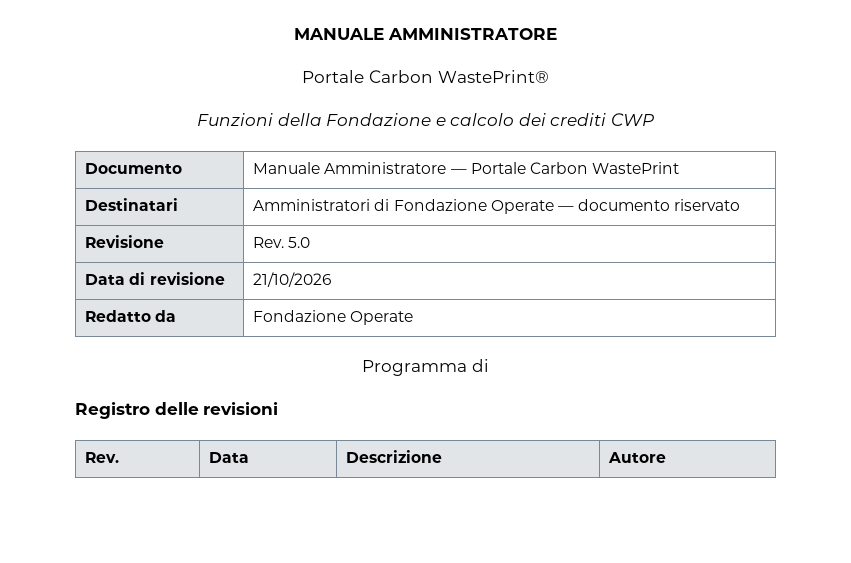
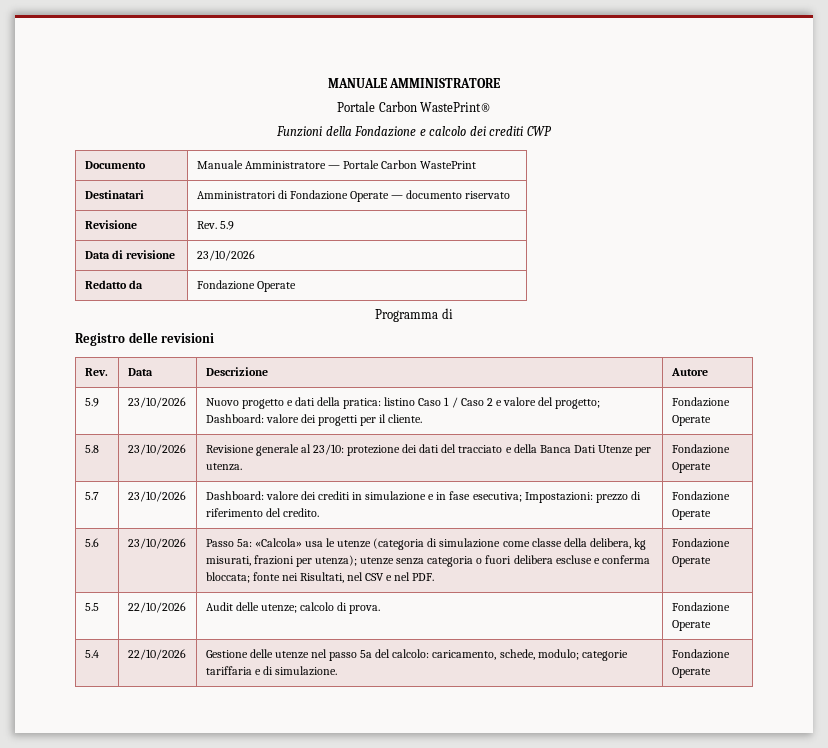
- Revisione | Rev. 5.0
+ Revisione | Rev. 5.9
- Data di revisione | 21/10/2026
+ Data di revisione | 23/10/2026
+ 5.9 | 23/10/2026 | Nuovo progetto e dati della pratica: listino Caso 1 / Caso 2 e valore del progetto; Dashboard: valore dei progetti per il cliente. | Fondazione Operate
+ 5.8 | 23/10/2026 | Revisione generale al 23/10: protezione dei dati del tracciato e della Banca Dati Utenze per utenza. | Fondazione Operate
+ 5.7 | 23/10/2026 | Dashboard: valore dei crediti in simulazione e in fase esecutiva; Impostazioni: prezzo di riferimento del credito. | Fondazione Operate
+ 5.6 | 23/10/2026 | Passo 5a: «Calcola» usa le utenze (categoria di simulazione come classe della delibera, kg misurati, frazioni per utenza); utenze senza categoria o fuori delibera escluse e conferma bloccata; fonte nei Risultati, nel CSV e nel PDF. | Fondazione Operate
+ 5.5 | 22/10/2026 | Audit delle utenze; calcolo di prova. | Fondazione Operate
+ 5.4 | 22/10/2026 | Gestione delle utenze nel passo 5a del calcolo: caricamento, schede, modulo; categorie tariffaria e di simulazione. | Fondazione Operate

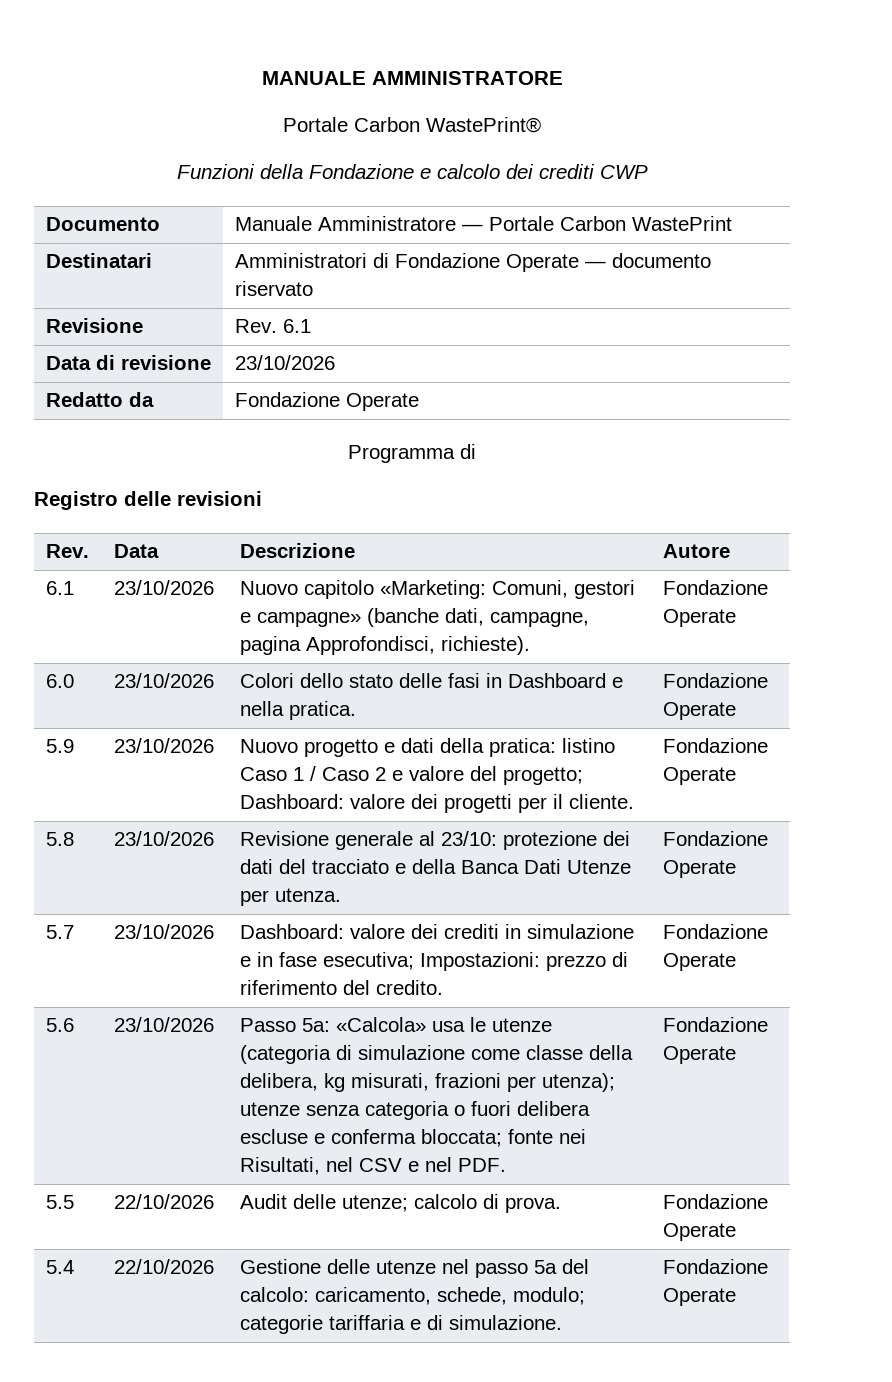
- Revisione | Rev. 5.9
+ Revisione | Rev. 6.1
+ 6.1 | 23/10/2026 | Nuovo capitolo «Marketing: Comuni, gestori e campagne» (banche dati, campagne, pagina Approfondisci, richieste). | Fondazione Operate
+ 6.0 | 23/10/2026 | Colori dello stato delle fasi in Dashboard e nella pratica. | Fondazione Operate

